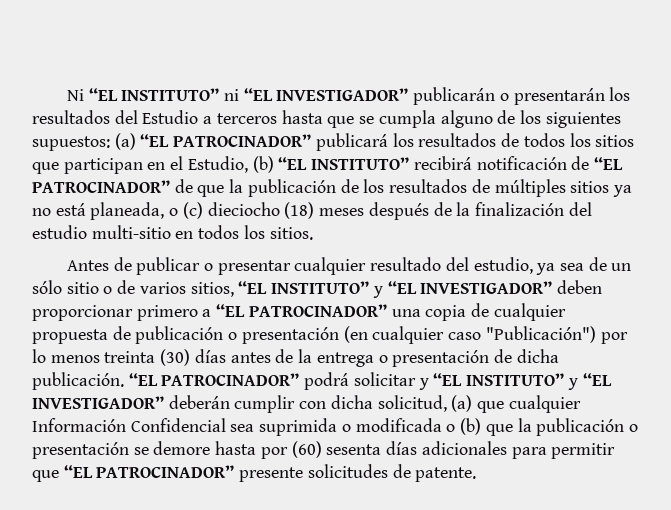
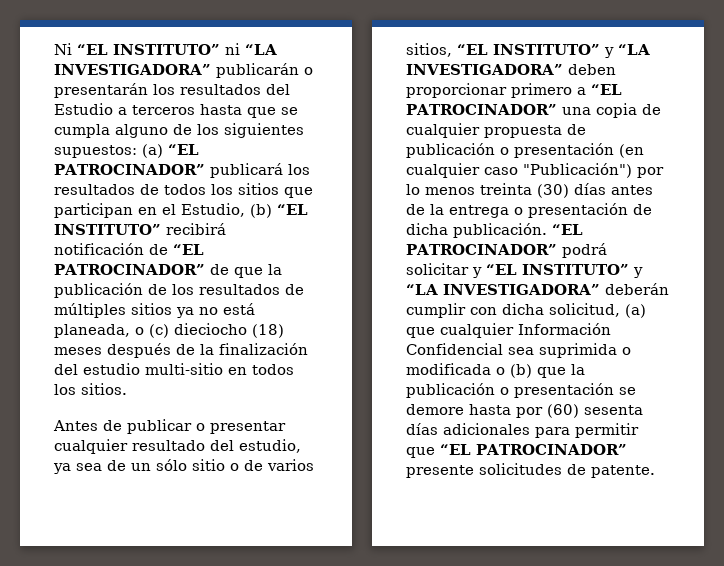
- Ni “EL INSTITUTO” ni “EL INVESTIGADOR” publicarán o presentarán los resultados del Estudio a terceros hasta que se cumpla alguno de los siguientes supuestos:
+ Ni “EL INSTITUTO” ni “LA INVESTIGADORA” publicarán o presentarán los resultados del Estudio a terceros hasta que se cumpla alguno de los siguientes supuestos:
- Antes de publicar o presentar cualquier resultado del estudio, ya sea de un sólo sitio o de varios sitios, “EL INSTITUTO” y “EL INVESTIGADOR” deben proporcionar primero a “EL PATROCINADOR” una copia de cualquier propuesta de publicación o presentación (en cualquier caso "Publicación") por lo menos treinta (30) días antes de la entrega o presentación de dicha publicación.
+ Antes de publicar o presentar cualquier resultado del estudio, ya sea de un sólo sitio o de varios sitios, “EL INSTITUTO” y “LA INVESTIGADORA” deben proporcionar primero a “EL PATROCINADOR” una copia de cualquier propuesta de publicación o presentación (en cualquier caso "Publicación") por lo menos treinta (30) días antes de la entrega o presentación de dicha publicación.
- “EL PATROCINADOR” podrá solicitar y “EL INSTITUTO” y “EL INVESTIGADOR” deberán cumplir con dicha solicitud, (a) que cualquier Información Confidencial sea suprimida o modificada o (b) que la publicación o presentación se demore hasta por (60) sesenta días adicionales para permitir que “EL PATROCINADOR” presente solicitudes de patente.
+ “EL PATROCINADOR” podrá solicitar y “EL INSTITUTO” y “LA INVESTIGADORA” deberán cumplir con dicha solicitud, (a) que cualquier Información Confidencial sea suprimida o modificada o (b) que la publicación o presentación se demore hasta por (60) sesenta días adicionales para permitir que “EL PATROCINADOR” presente solicitudes de patente.

